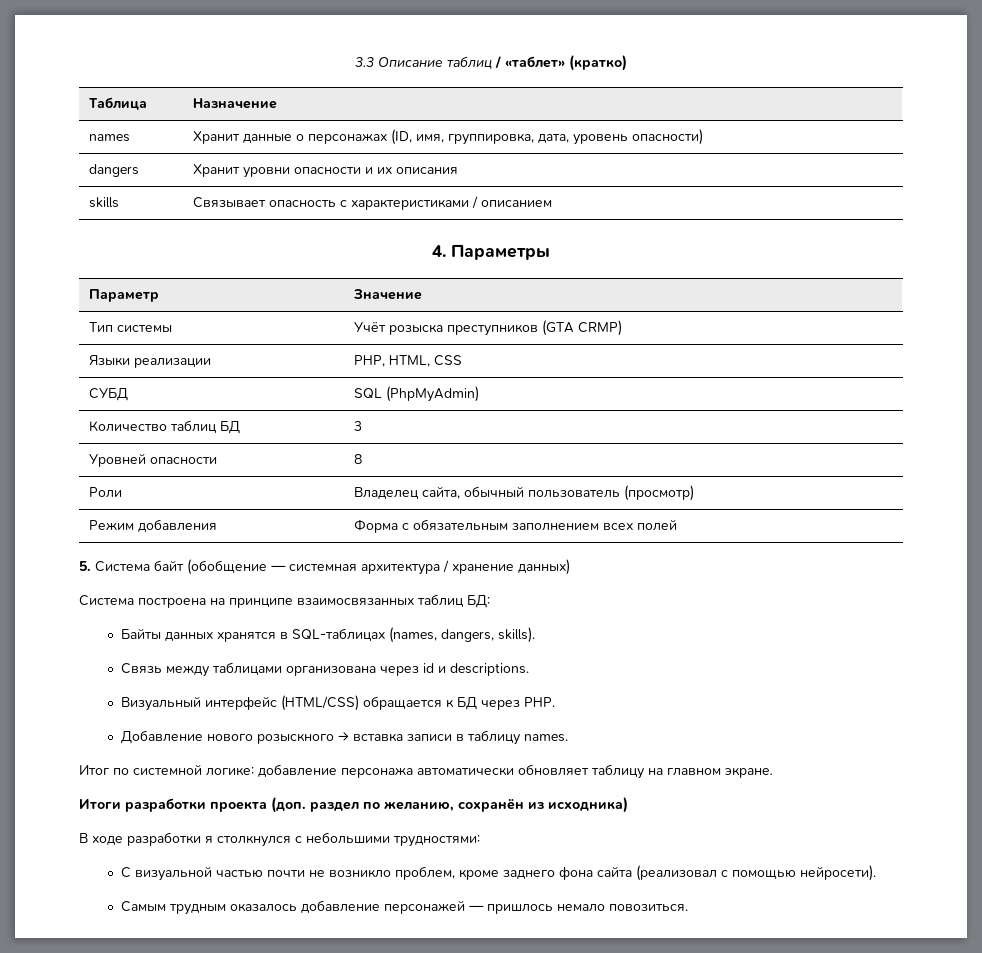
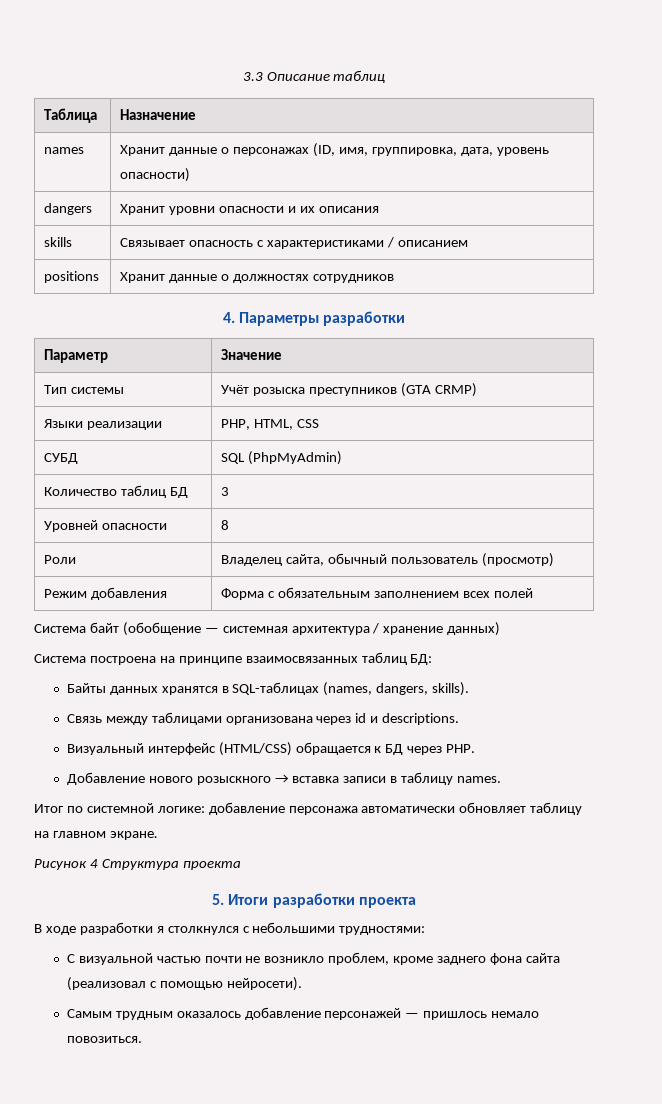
- 3.3 Описание таблиц / «таблет» (кратко)
+ 3.3 Описание таблиц
+ positions | Хранит данные о должностях сотрудников
- 4. Параметры
+ 4. Параметры разработки
- 5. Система байт (обобщение — системная архитектура / хранение данных)
+ Система байт (обобщение — системная архитектура / хранение данных)
- Итоги разработки проекта (доп. раздел по желанию, сохранён из исходника)
+ Рисунок 4 Структура проекта
+ 5. Итоги разработки проекта

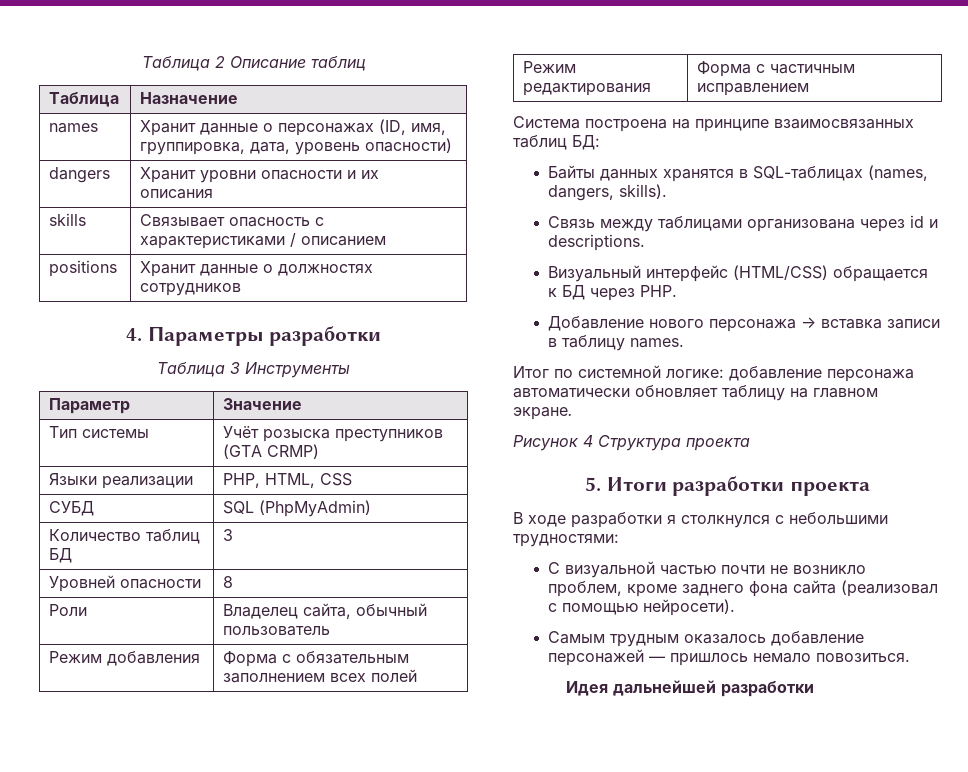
- 3.3 Описание таблиц
+ Таблица 2 Описание таблиц
+ Таблица 3 Инструменты
- Роли | Владелец сайта, обычный пользователь (просмотр)
+ Роли | Владелец сайта, обычный пользователь
- Система байт (обобщение — системная архитектура / хранение данных)
+ Режим редактирования | Форма с частичным исправлением
- Добавление нового розыскного → вставка записи в таблицу names.
+ Добавление нового персонажа → вставка записи в таблицу names.
+ Идея дальнейшей разработки

